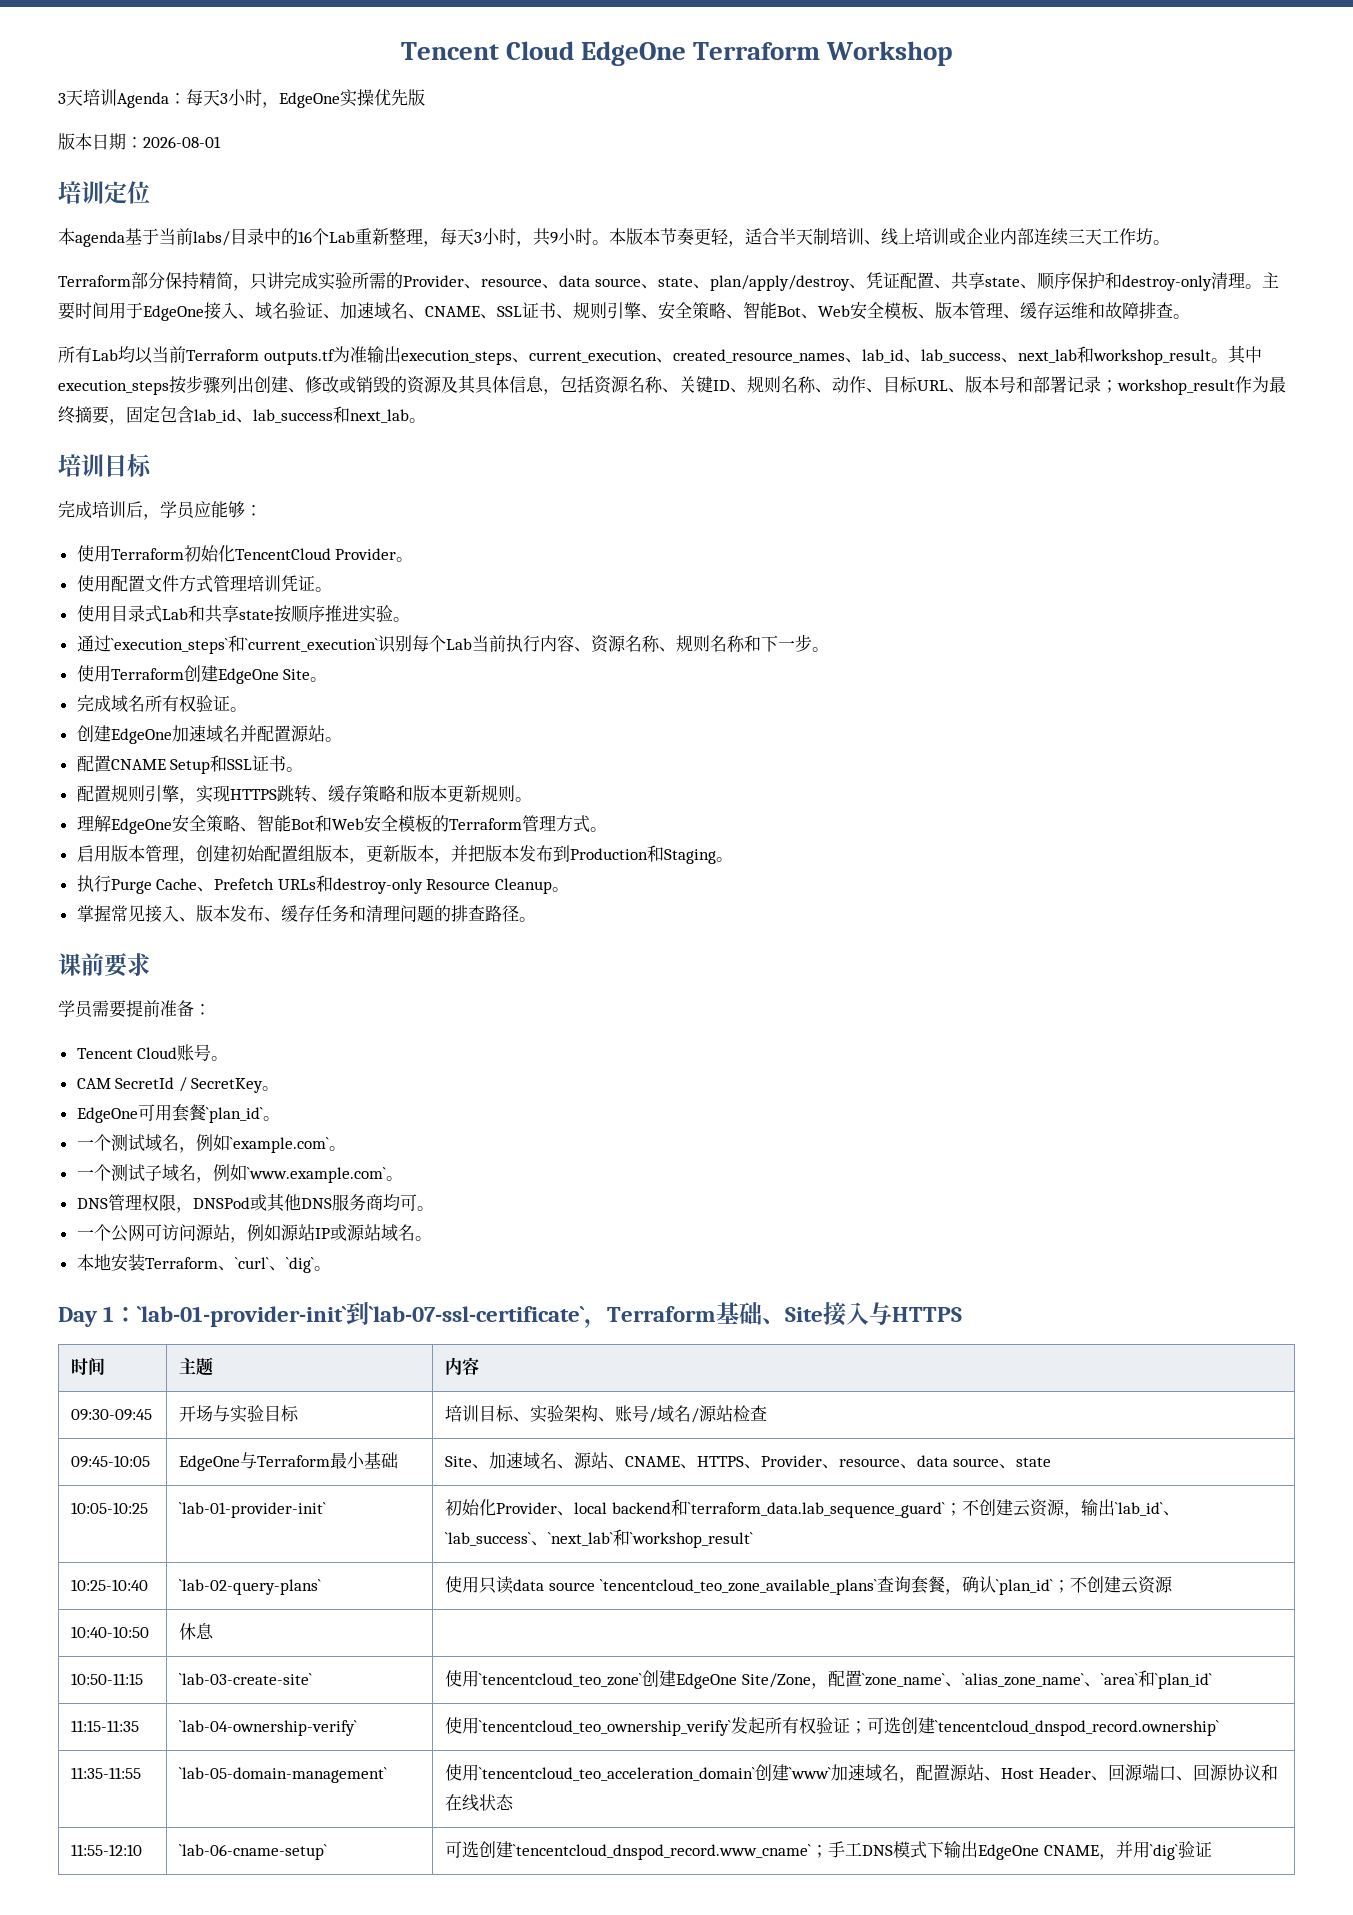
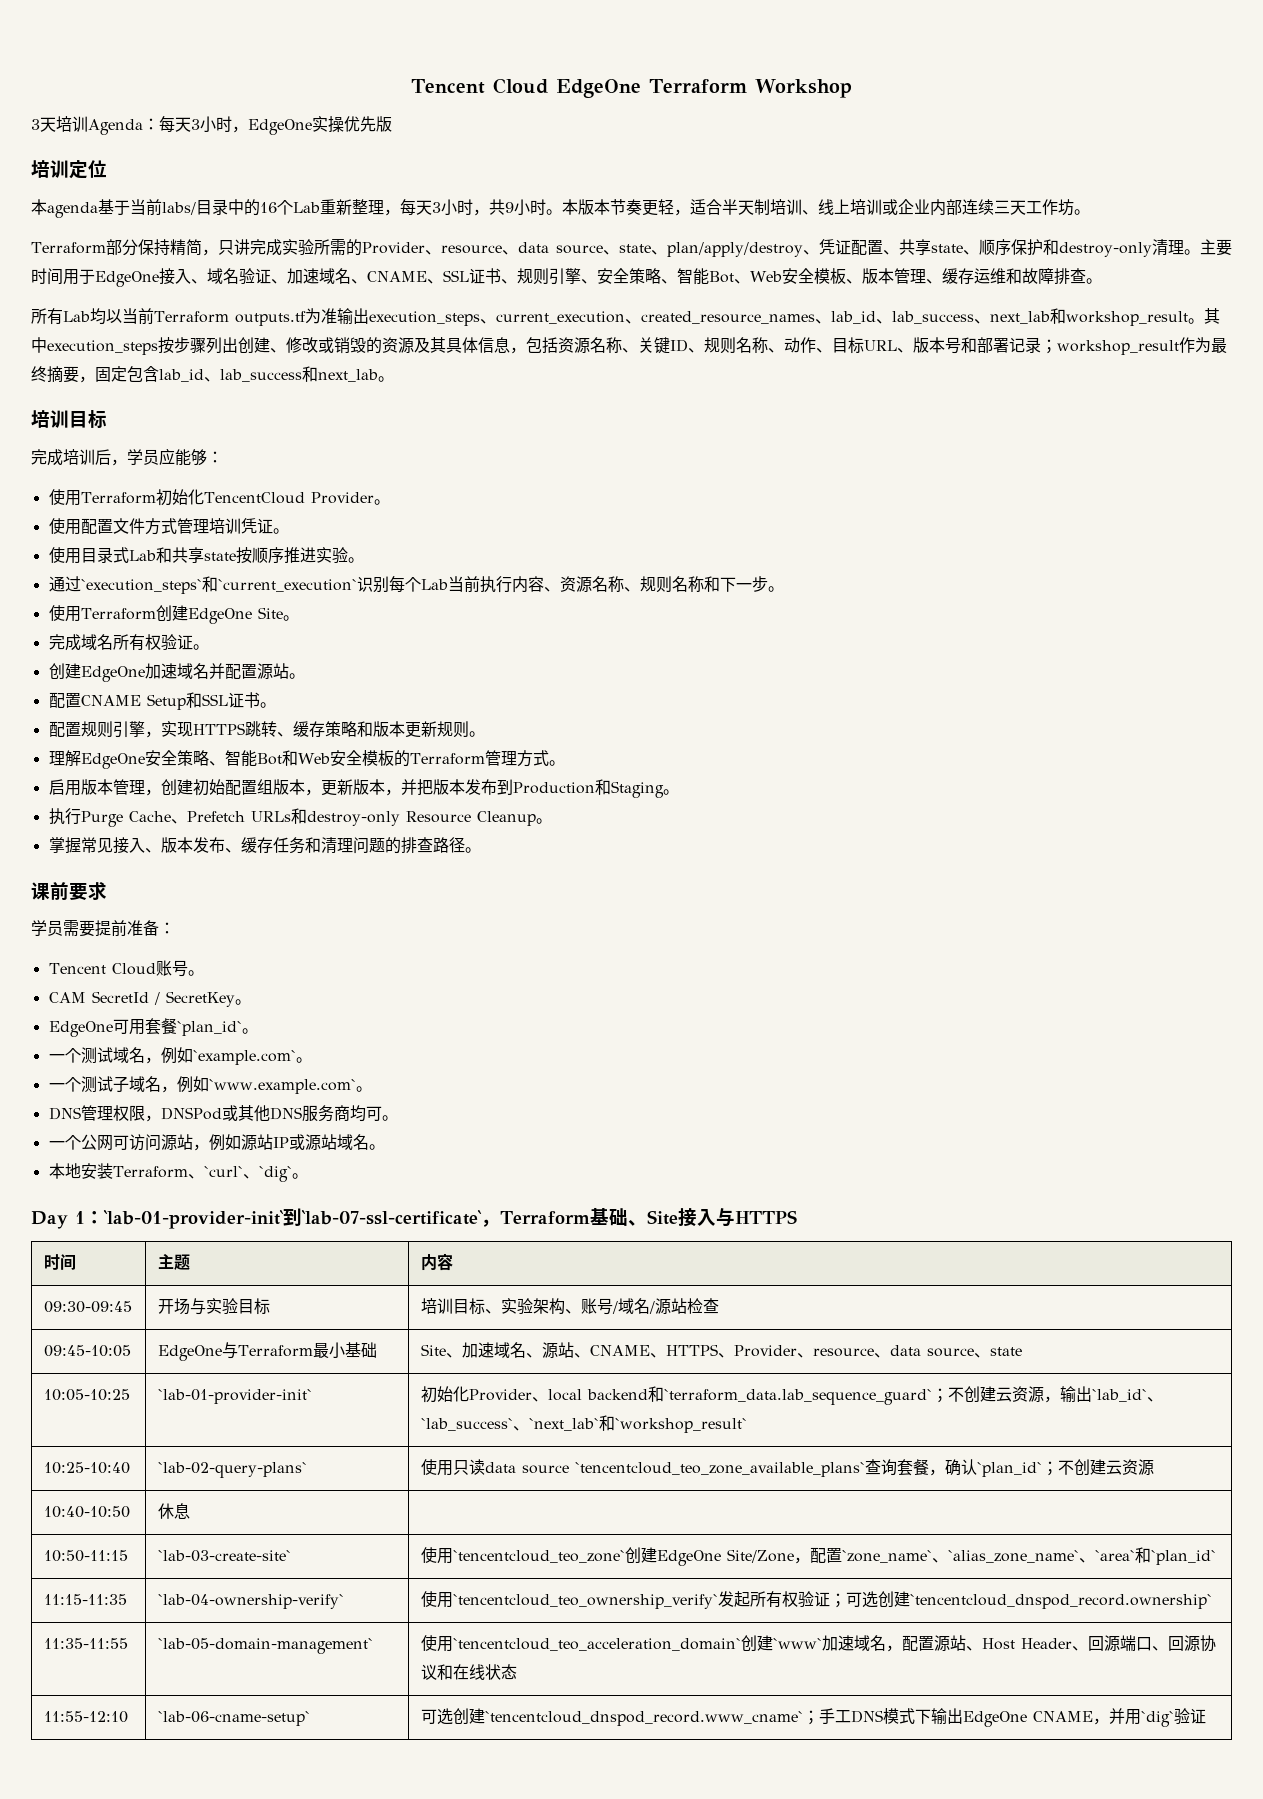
- 版本日期：2026-08-01

